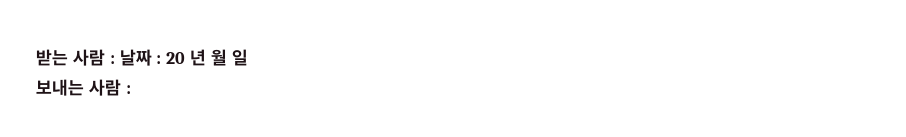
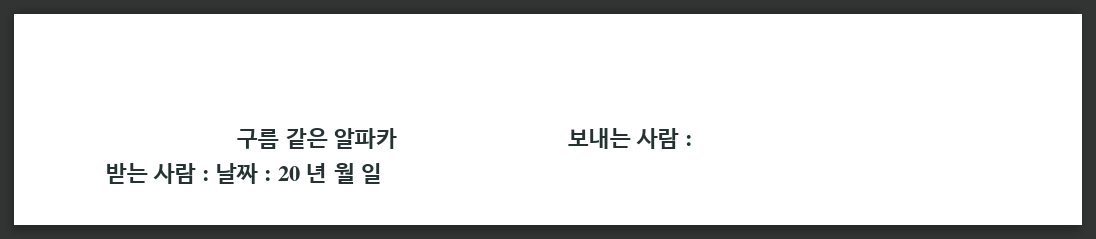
+ 구름 같은 알파카

